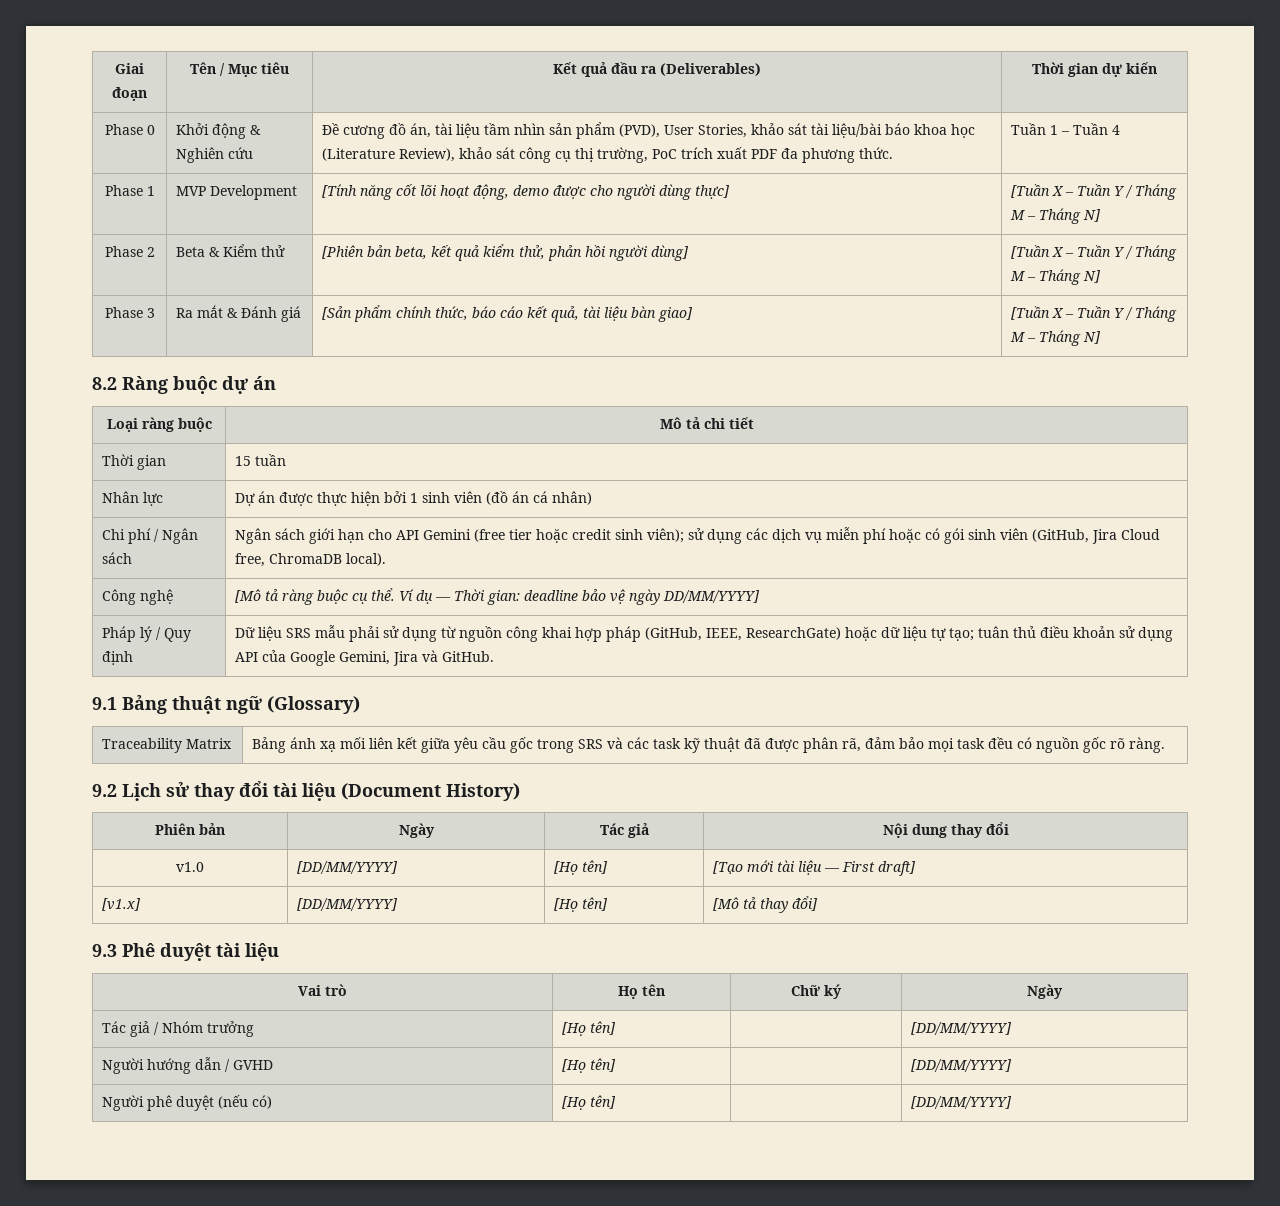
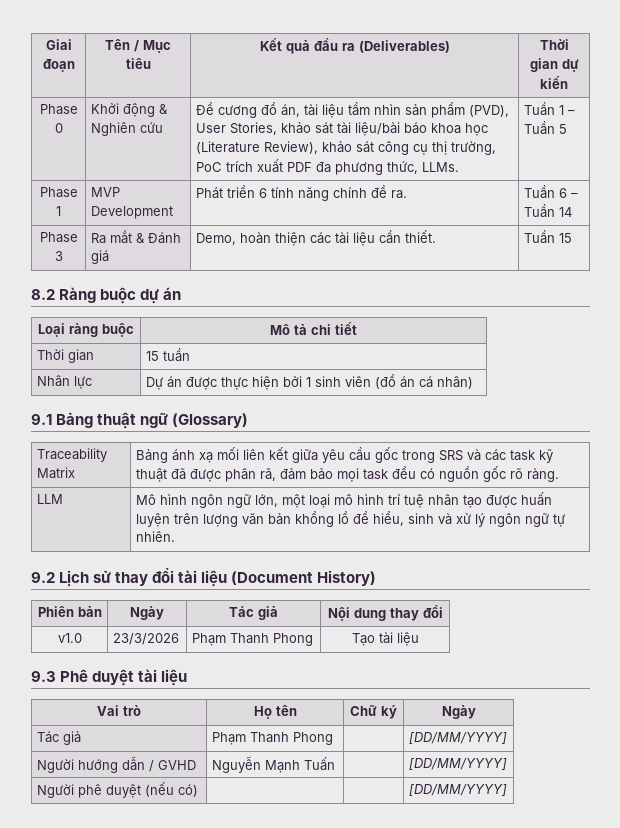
- Đề cương đồ án, tài liệu tầm nhìn sản phẩm (PVD), User Stories, khảo sát tài liệu/bài báo khoa học (Literature Review), khảo sát công cụ thị trường, PoC trích xuất PDF đa phương thức.
+ Đề cương đồ án, tài liệu tầm nhìn sản phẩm (PVD), User Stories, khảo sát tài liệu/bài báo khoa học (Literature Review), khảo sát công cụ thị trường, PoC trích xuất PDF đa phương thức, LLMs.
- Tuần 1 – Tuần 4
+ Tuần 1 – Tuần 5
- Phase 1 | MVP Development | [Tính năng cốt lõi hoạt động, demo được cho người dùng thực] | [Tuần X – Tuần Y / Tháng M – Tháng N]
- Phase 2 | Beta & Kiểm thử | [Phiên bản beta, kết quả kiểm thử, phản hồi người dùng] | [Tuần X – Tuần Y / Tháng M – Tháng N]
+ Phase 1 | MVP Development | Phát triển 6 tính năng chính đề ra. | Tuần 6 – Tuần 14
- Phase 3 | Ra mắt & Đánh giá | [Sản phẩm chính thức, báo cáo kết quả, tài liệu bàn giao] | [Tuần X – Tuần Y / Tháng M – Tháng N]
+ Phase 3 | Ra mắt & Đánh giá | Demo, hoàn thiện các tài liệu cần thiết. | Tuần 15
- Chi phí / Ngân sách | Ngân sách giới hạn cho API Gemini (free tier hoặc credit sinh viên); sử dụng các dịch vụ miễn phí hoặc có gói sinh viên (GitHub, Jira Cloud free, ChromaDB local).
- Công nghệ | [Mô tả ràng buộc cụ thể. Ví dụ — Thời gian: deadline bảo vệ ngày DD/MM/YYYY]
- Pháp lý / Quy định | Dữ liệu SRS mẫu phải sử dụng từ nguồn công khai hợp pháp (GitHub, IEEE, ResearchGate) hoặc dữ liệu tự tạo; tuân thủ điều khoản sử dụng API của Google Gemini, Jira và GitHub.
+ LLM | Mô hình ngôn ngữ lớn, một loại mô hình trí tuệ nhân tạo được huấn luyện trên lượng văn bản khổng lồ để hiểu, sinh và xử lý ngôn ngữ tự nhiên.
- v1.0 | [DD/MM/YYYY] | [Họ tên] | [Tạo mới tài liệu — First draft]
- [v1.x] | [DD/MM/YYYY] | [Họ tên] | [Mô tả thay đổi]
+ v1.0 | 23/3/2026 | Phạm Thanh Phong | Tạo tài liệu
- Tác giả / Nhóm trưởng | [Họ tên] | | [DD/MM/YYYY]
+ Tác giả | Phạm Thanh Phong | | [DD/MM/YYYY]
- Người hướng dẫn / GVHD | [Họ tên] | | [DD/MM/YYYY]
+ Người hướng dẫn / GVHD | Nguyễn Mạnh Tuấn | | [DD/MM/YYYY]
- Người phê duyệt (nếu có) | [Họ tên] | | [DD/MM/YYYY]
+ Người phê duyệt (nếu có) | | | [DD/MM/YYYY]

